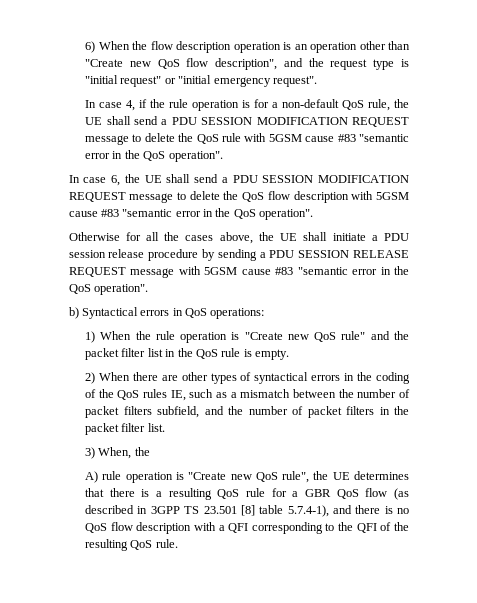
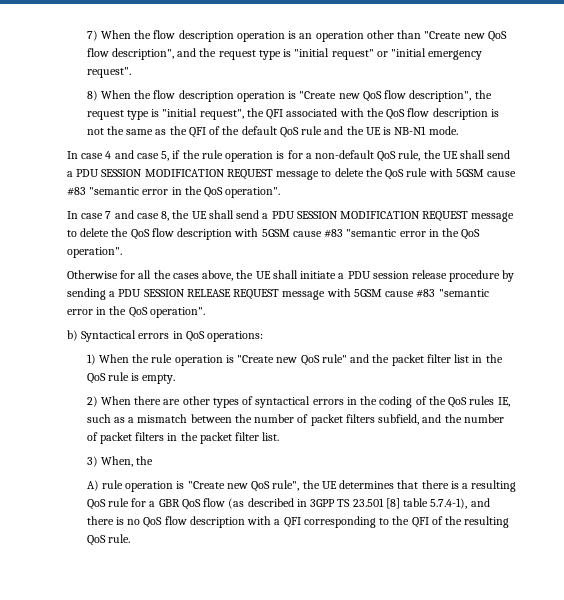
- 6) When the flow description operation is an operation other than "Create new QoS flow description", and the request type is "initial request" or "initial emergency request".
+ 7) When the flow description operation is an operation other than "Create new QoS flow description", and the request type is "initial request" or "initial emergency request".
- In case 4, if the rule operation is for a non-default QoS rule, the UE shall send a PDU SESSION MODIFICATION REQUEST message to delete the QoS rule with 5GSM cause #83 "semantic error in the QoS operation".
+ 8) When the flow description operation is "Create new QoS flow description", the request type is "initial request", the QFI associated with the QoS flow description is not the same as the QFI of the default QoS rule and the UE is NB-N1 mode.
+ In case 4 and case 5, if the rule operation is for a non-default QoS rule, the UE shall send a PDU SESSION MODIFICATION REQUEST message to delete the QoS rule with 5GSM cause #83 "semantic error in the QoS operation".
- In case 6, the UE shall send a PDU SESSION MODIFICATION REQUEST message to delete the QoS flow description with 5GSM cause #83 "semantic error in the QoS operation".
+ In case 7 and case 8, the UE shall send a PDU SESSION MODIFICATION REQUEST message to delete the QoS flow description with 5GSM cause #83 "semantic error in the QoS operation".

